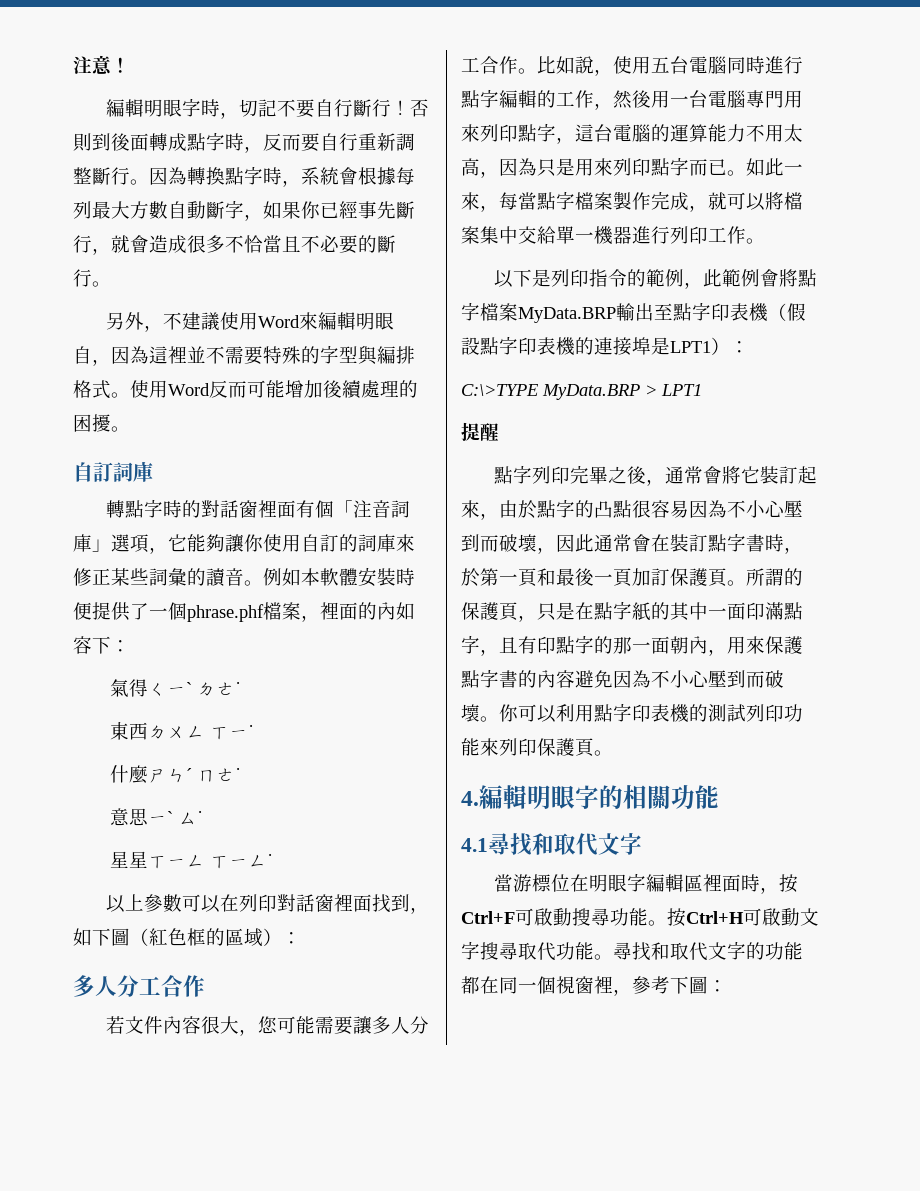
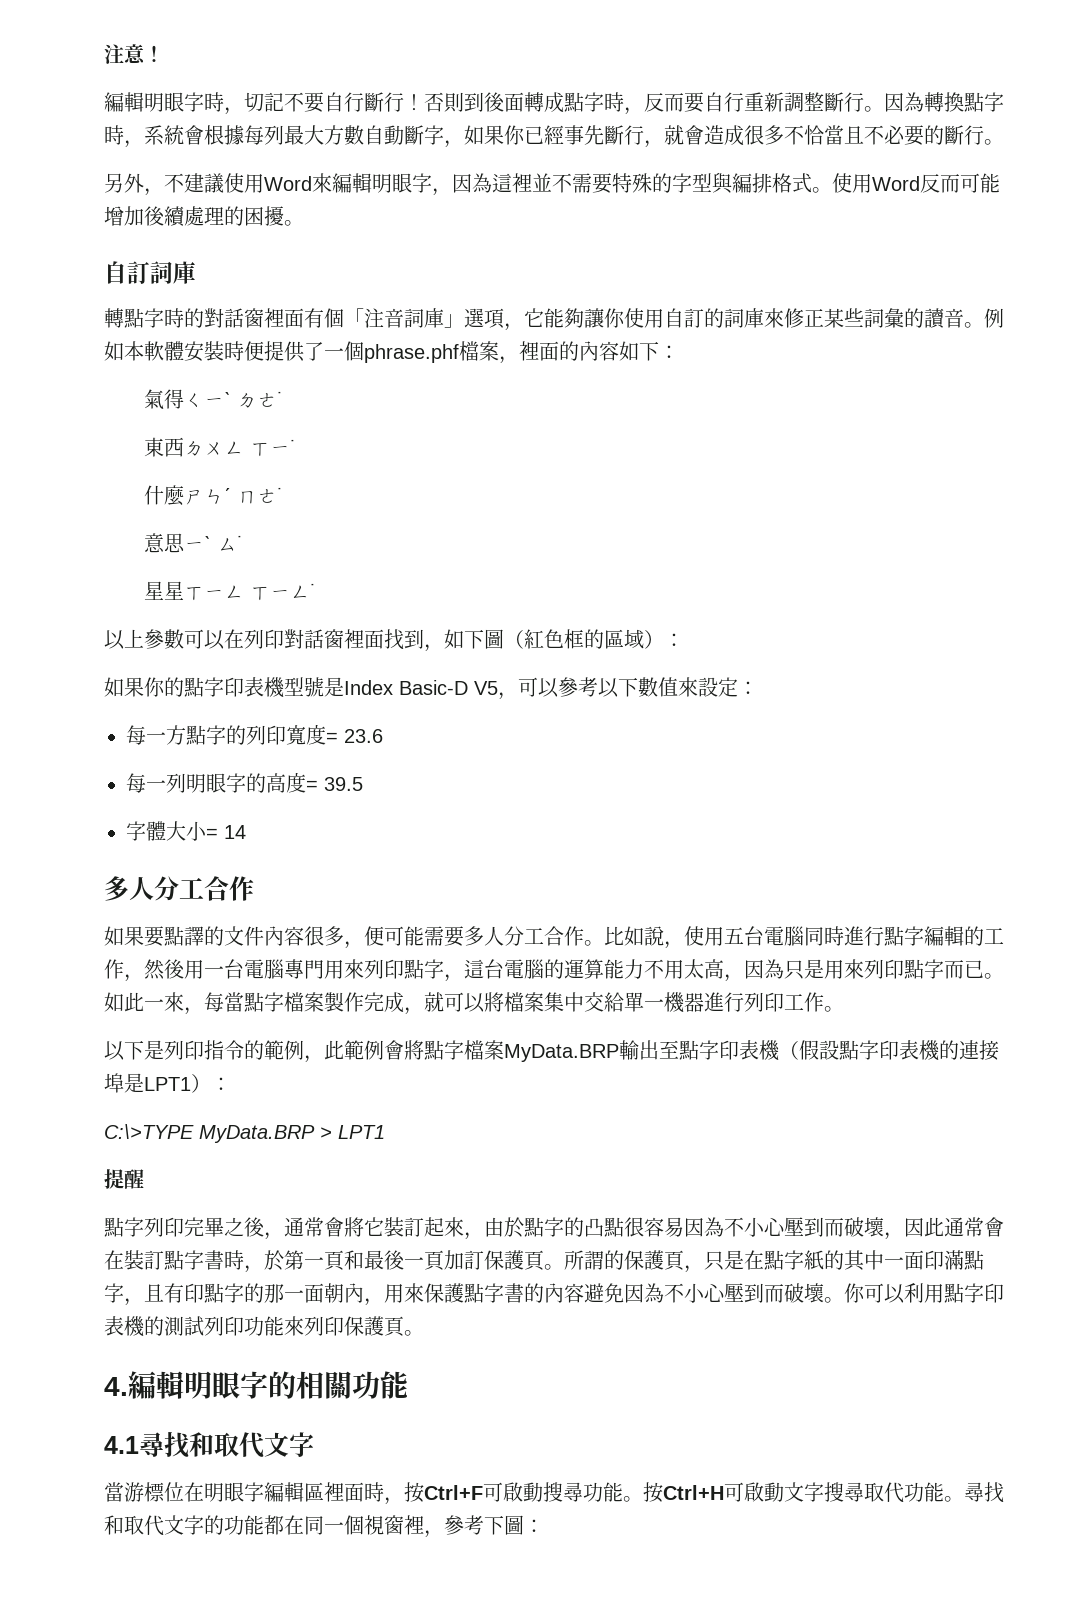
- 另外，不建議使用Word來編輯明眼自，因為這裡並不需要特殊的字型與編排格式。
+ 另外，不建議使用Word來編輯明眼字，因為這裡並不需要特殊的字型與編排格式。
- 例如本軟體安裝時便提供了一個phrase.phf檔案，裡面的內如容下：
+ 例如本軟體安裝時便提供了一個phrase.phf檔案，裡面的內容如下：
+ 如果你的點字印表機型號是Index Basic-D V5，可以參考以下數值來設定：
+ 每一方點字的列印寬度= 23.6
+ 每一列明眼字的高度= 39.5
+ 字體大小= 14
- 若文件內容很大，您可能需要讓多人分工合作。
+ 如果要點譯的文件內容很多，便可能需要多人分工合作。

